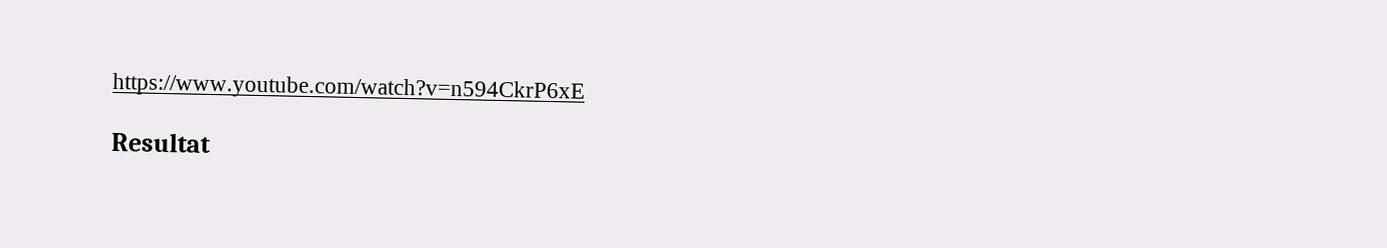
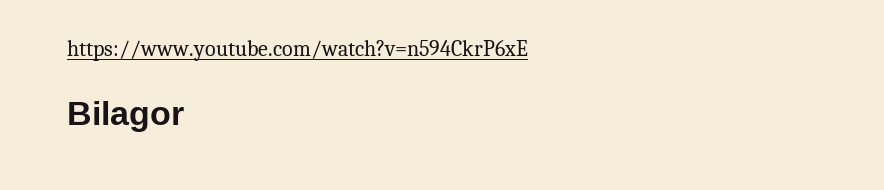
- Resultat
+ Bilagor

